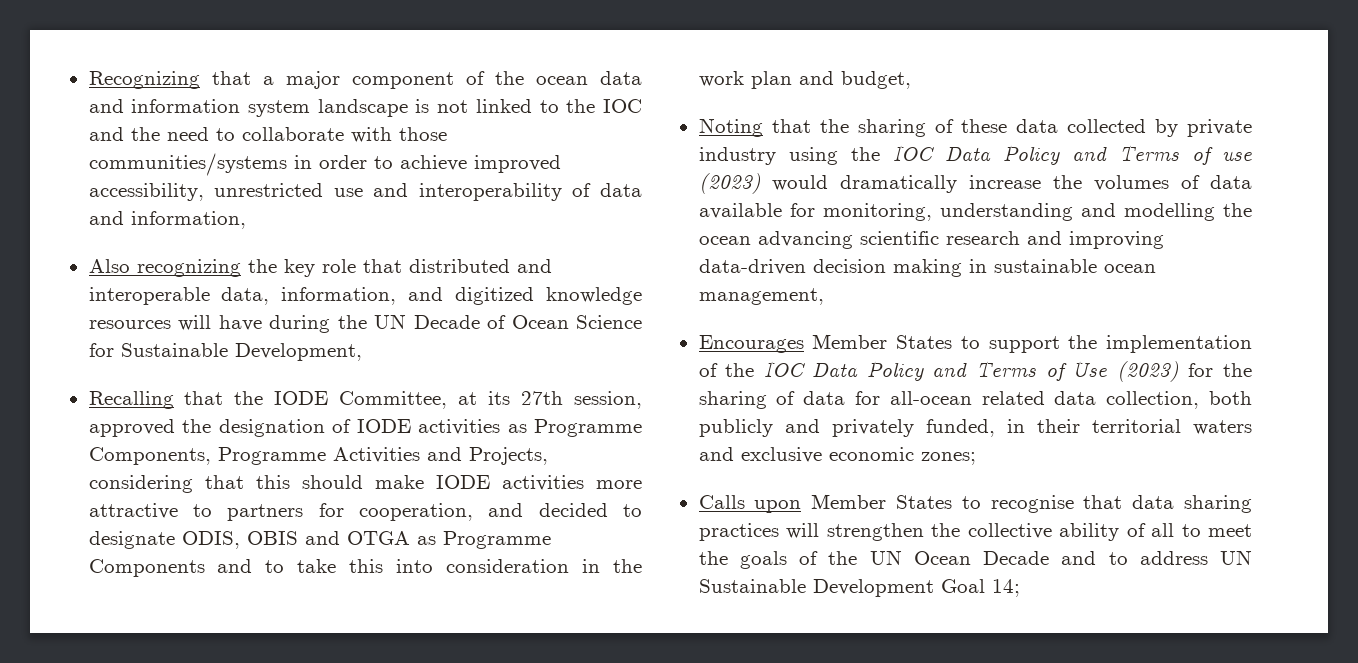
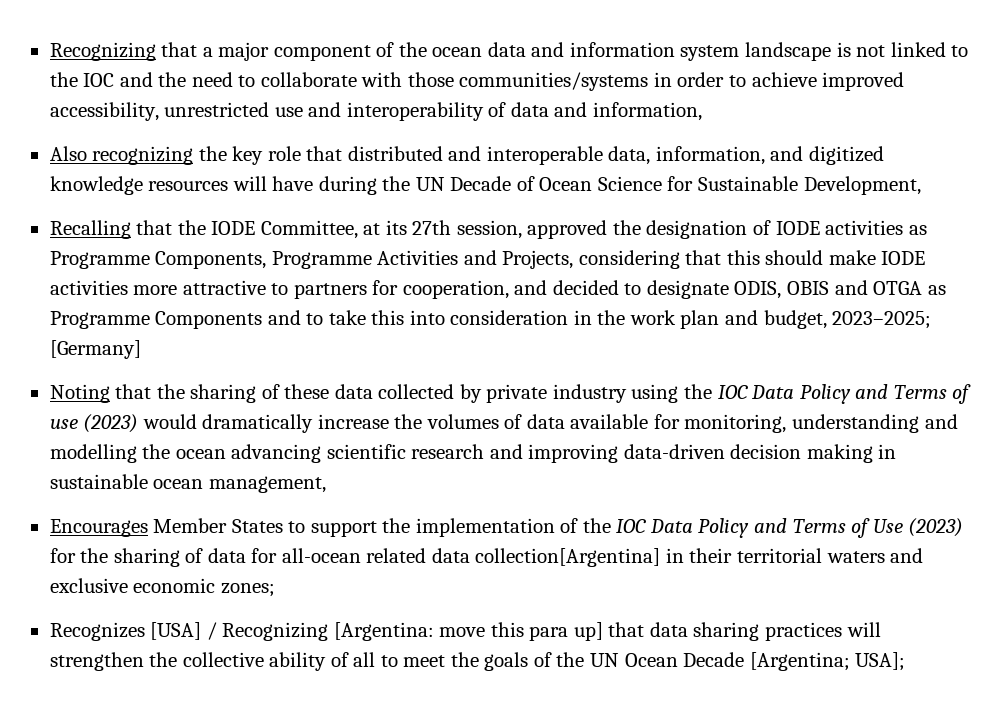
- Recalling that the IODE Committee, at its 27th session, approved the designation of IODE activities as Programme Components, Programme Activities and Projects, considering that this should make IODE activities more attractive to partners for cooperation, and decided to designate ODIS, OBIS and OTGA as Programme Components and to take this into consideration in the work plan and budget,
+ Recalling that the IODE Committee, at its 27th session, approved the designation of IODE activities as Programme Components, Programme Activities and Projects, considering that this should make IODE activities more attractive to partners for cooperation, and decided to designate ODIS, OBIS and OTGA as Programme Components and to take this into consideration in the work plan and budget, 2023–2025; [Germany]
- Encourages Member States to support the implementation of the IOC Data Policy and Terms of Use (2023) for the sharing of data for all-ocean related data collection, both publicly and privately funded, in their territorial waters and exclusive economic zones;
+ Encourages Member States to support the implementation of the IOC Data Policy and Terms of Use (2023) for the sharing of data for all-ocean related data collection[Argentina] in their territorial waters and exclusive economic zones;
- Calls upon Member States to recognise that data sharing practices will strengthen the collective ability of all to meet the goals of the UN Ocean Decade and to address UN Sustainable Development Goal 14;
+ Recognizes [USA] / Recognizing [Argentina: move this para up] that data sharing practices will strengthen the collective ability of all to meet the goals of the UN Ocean Decade [Argentina; USA];

